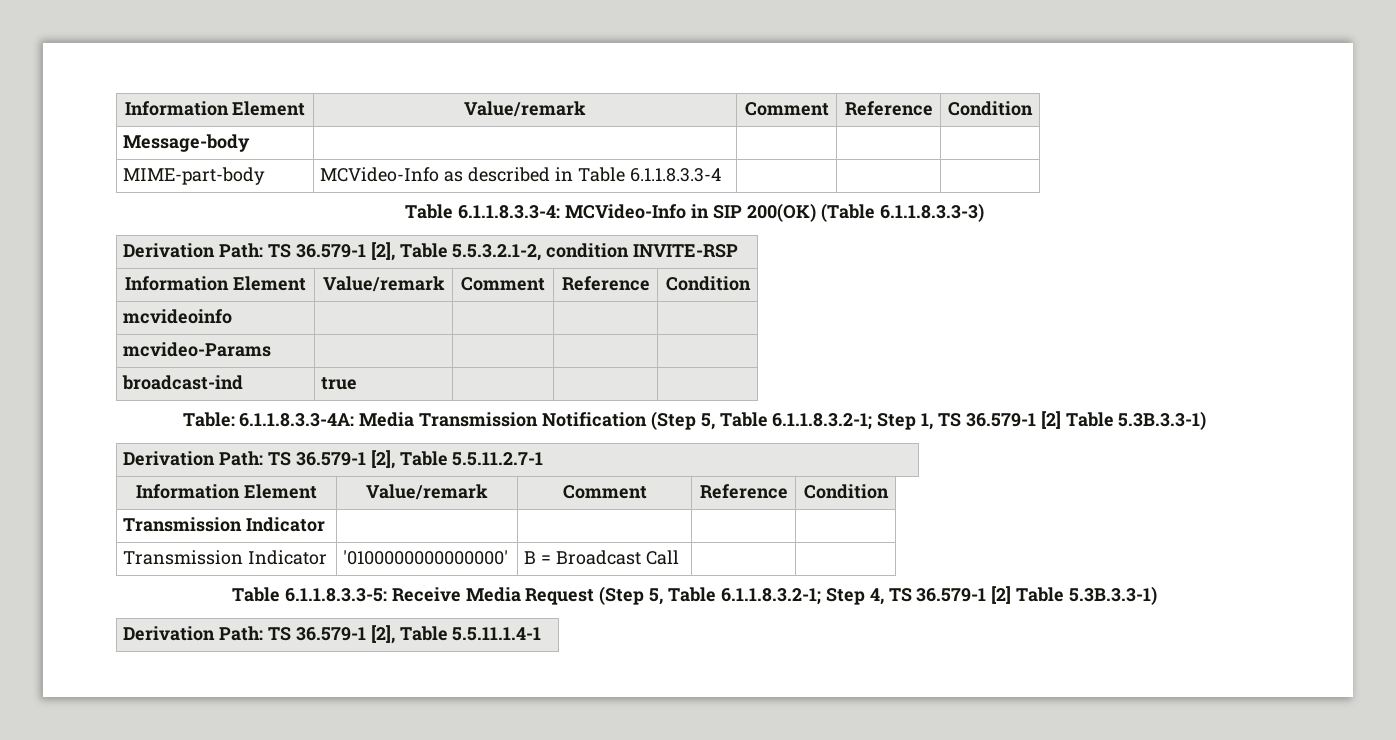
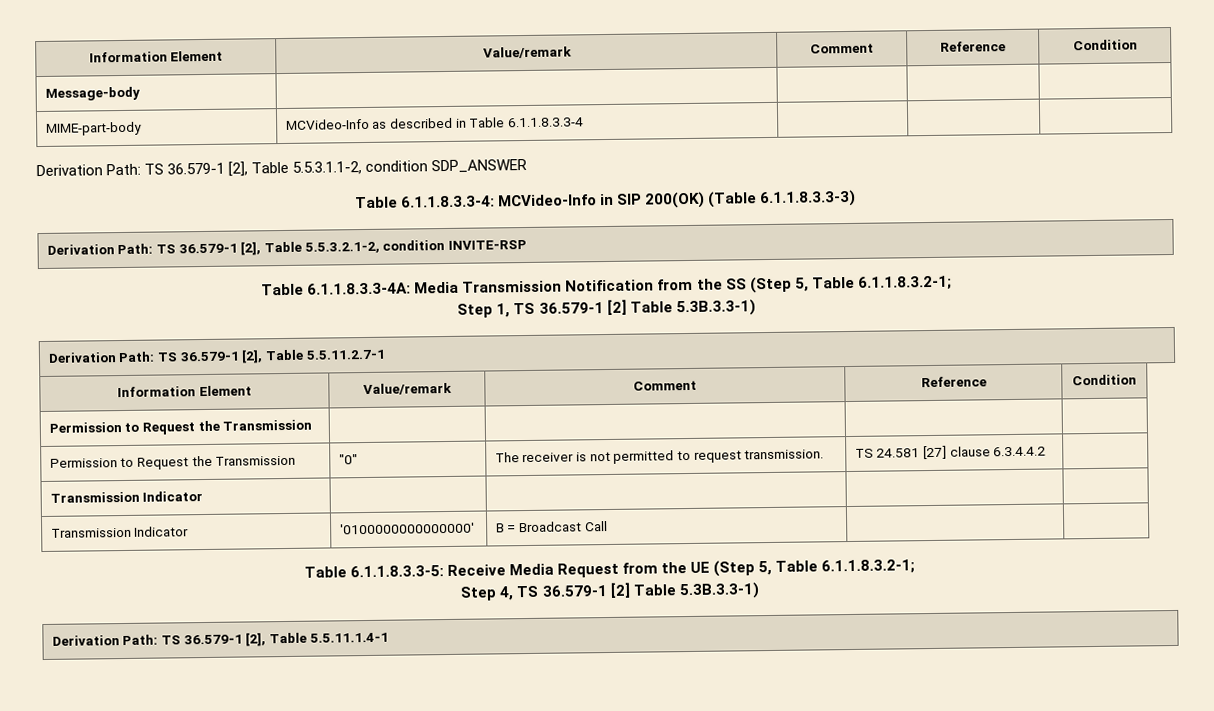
+ Derivation Path: TS 36.579-1 [2], Table 5.5.3.1.1-2, condition SDP_ANSWER
  Derivation Path: TS 36.579-1 [2], Table 5.5.3.2.1-2, condition INVITE-RSP
- Information Element | Value/remark | Comment | Reference | Condition
- mcvideoinfo | | | |
- mcvideo-Params | | | |
- broadcast-ind | true | | |
- Table: 6.1.1.8.3.3-4A: Media Transmission Notification (Step 5, Table 6.1.1.8.3.2-1; Step 1, TS 36.579-1 [2] Table 5.3B.3.3-1)
+ Table 6.1.1.8.3.3-4A: Media Transmission Notification from the SS (Step 5, Table 6.1.1.8.3.2-1;
+ Step 1, TS 36.579-1 [2] Table 5.3B.3.3-1)
+ Permission to Request the Transmission | | | |
+ Permission to Request the Transmission | "0" | The receiver is not permitted to request transmission. | TS 24.581 [27] clause 6.3.4.4.2 |
- Table 6.1.1.8.3.3-5: Receive Media Request (Step 5, Table 6.1.1.8.3.2-1; Step 4, TS 36.579-1 [2] Table 5.3B.3.3-1)
+ Table 6.1.1.8.3.3-5: Receive Media Request from the UE (Step 5, Table 6.1.1.8.3.2-1;
+ Step 4, TS 36.579-1 [2] Table 5.3B.3.3-1)

